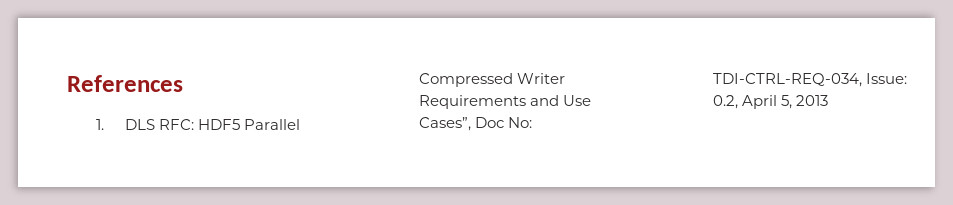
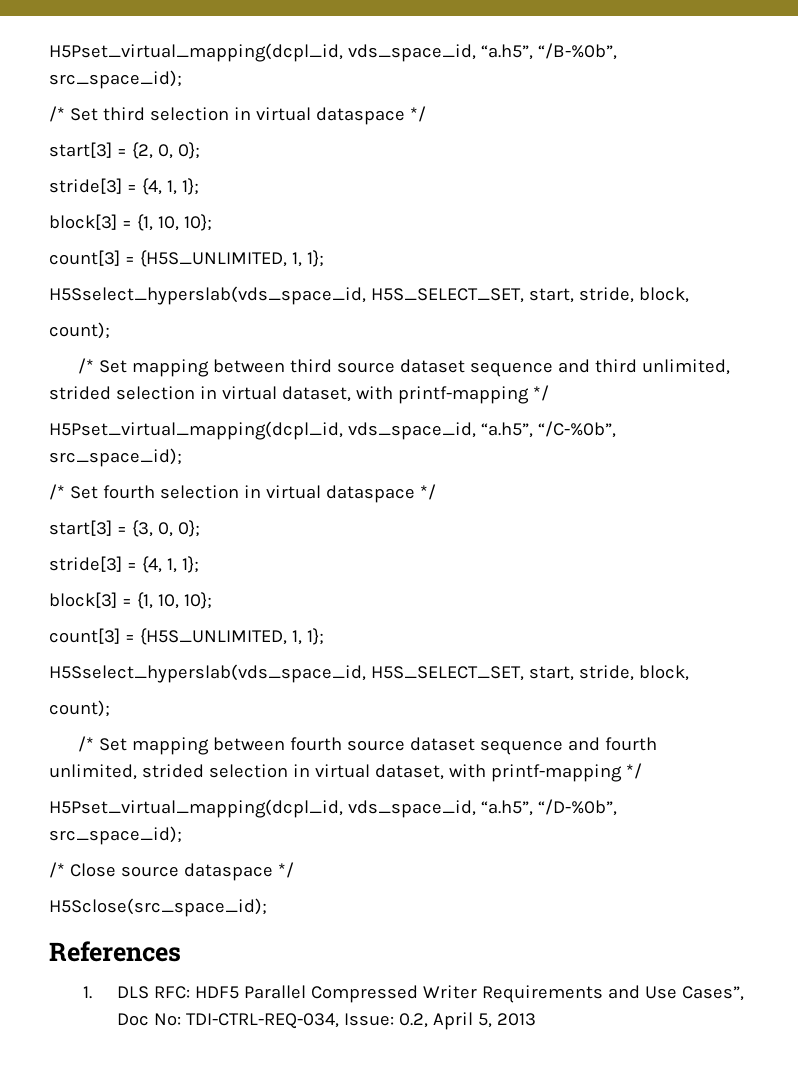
+ H5Pset_virtual_mapping(dcpl_id, vds_space_id, “a.h5”, “/B-%0b”, src_space_id);
+ /* Set third selection in virtual dataspace */
+ start[3] = {2, 0, 0};
+ stride[3] = {4, 1, 1};
+ block[3] = {1, 10, 10};
+ count[3] = {H5S_UNLIMITED, 1, 1};
+ H5Sselect_hyperslab(vds_space_id, H5S_SELECT_SET, start, stride, block,
+ count);
+ /* Set mapping between third source dataset sequence and third unlimited, strided selection in virtual dataset, with printf-mapping */
+ H5Pset_virtual_mapping(dcpl_id, vds_space_id, “a.h5”, “/C-%0b”, src_space_id);
+ /* Set fourth selection in virtual dataspace */
+ start[3] = {3, 0, 0};
+ stride[3] = {4, 1, 1};
+ block[3] = {1, 10, 10};
+ count[3] = {H5S_UNLIMITED, 1, 1};
+ H5Sselect_hyperslab(vds_space_id, H5S_SELECT_SET, start, stride, block,
+ count);
+ /* Set mapping between fourth source dataset sequence and fourth unlimited, strided selection in virtual dataset, with printf-mapping */
+ H5Pset_virtual_mapping(dcpl_id, vds_space_id, “a.h5”, “/D-%0b”, src_space_id);
+ /* Close source dataspace */
+ H5Sclose(src_space_id);

